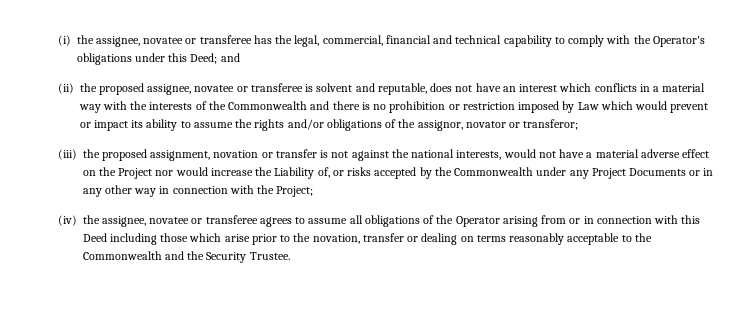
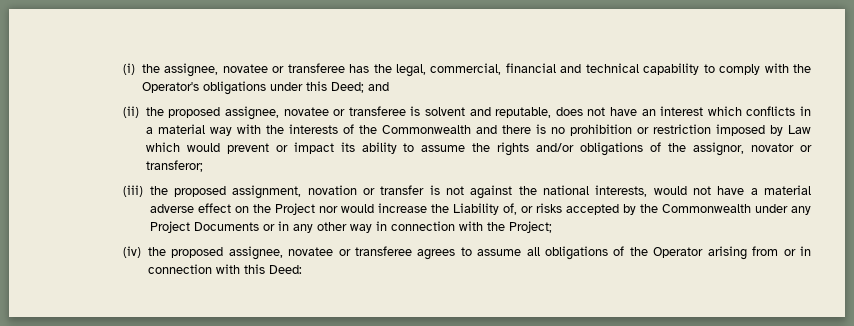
- (iv) the assignee, novatee or transferee agrees to assume all obligations of the Operator arising from or in connection with this Deed including those which arise prior to the novation, transfer or dealing on terms reasonably acceptable to the Commonwealth and the Security Trustee.
+ (iv) the proposed assignee, novatee or transferee agrees to assume all obligations of the Operator arising from or in connection with this Deed:

